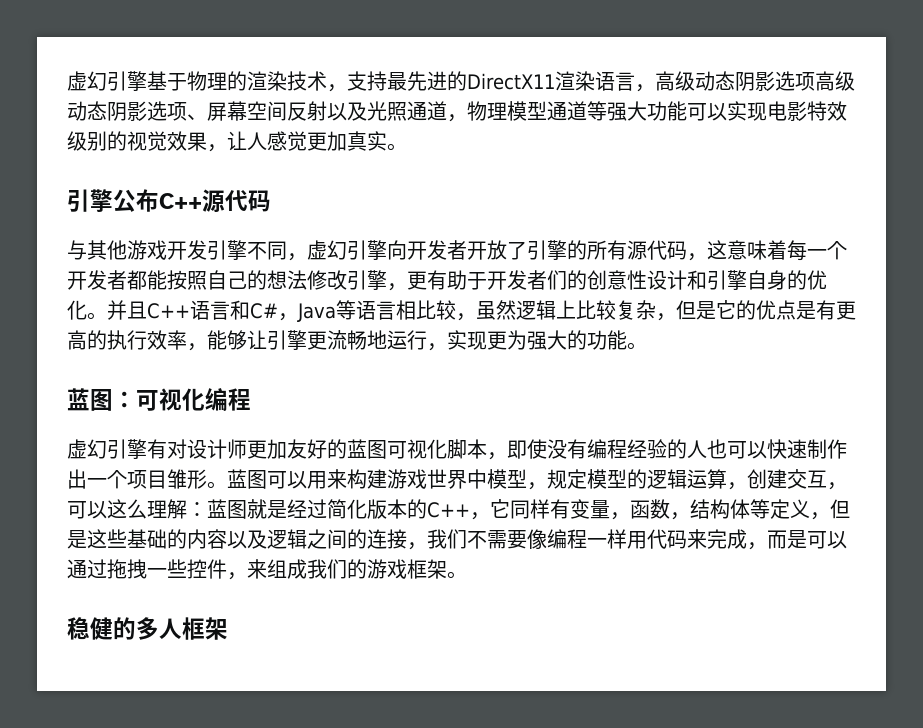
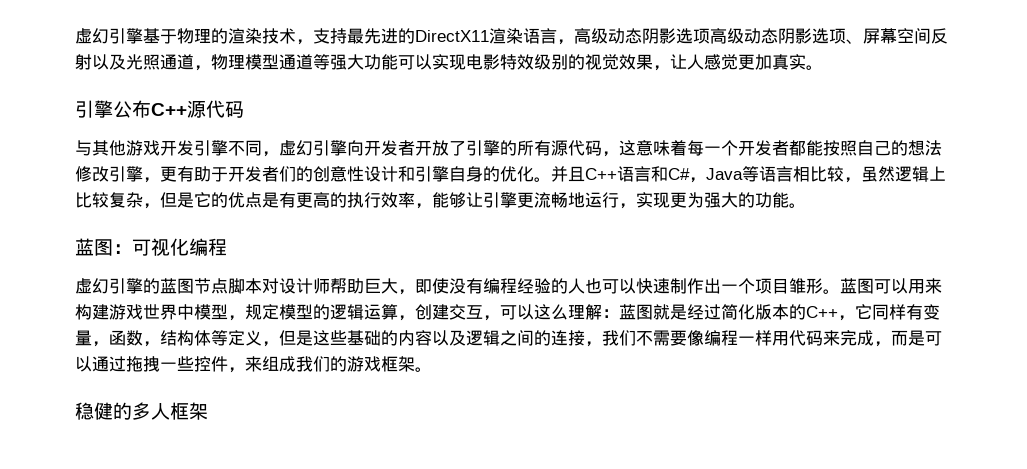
- 虚幻引擎有对设计师更加友好的蓝图可视化脚本，即使没有编程经验的人也可以快速制作出一个项目雏形。
+ 虚幻引擎的蓝图节点脚本对设计师帮助巨大，即使没有编程经验的人也可以快速制作出一个项目雏形。

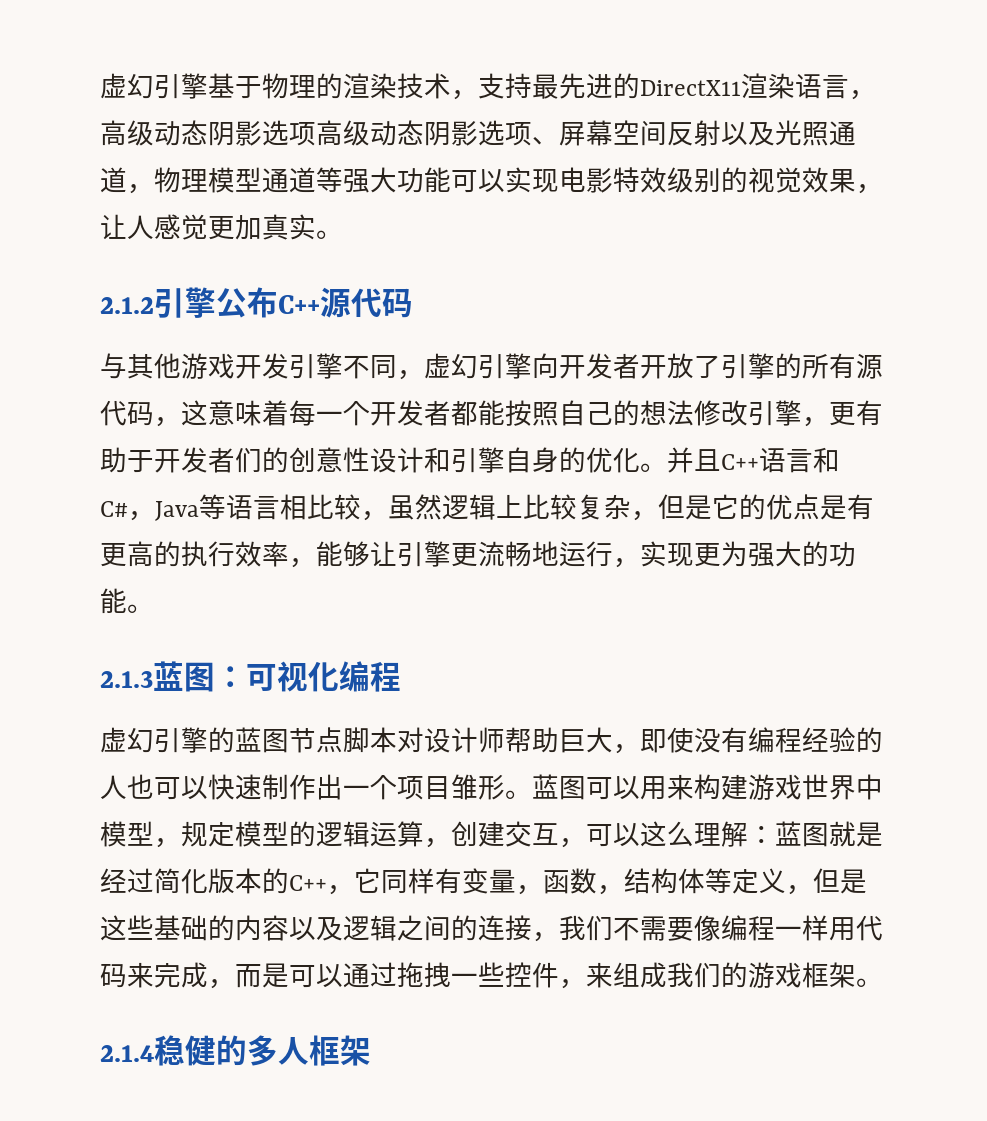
- 引擎公布C++源代码
+ 2.1.2引擎公布C++源代码
- 蓝图：可视化编程
+ 2.1.3蓝图：可视化编程
- 稳健的多人框架
+ 2.1.4稳健的多人框架

